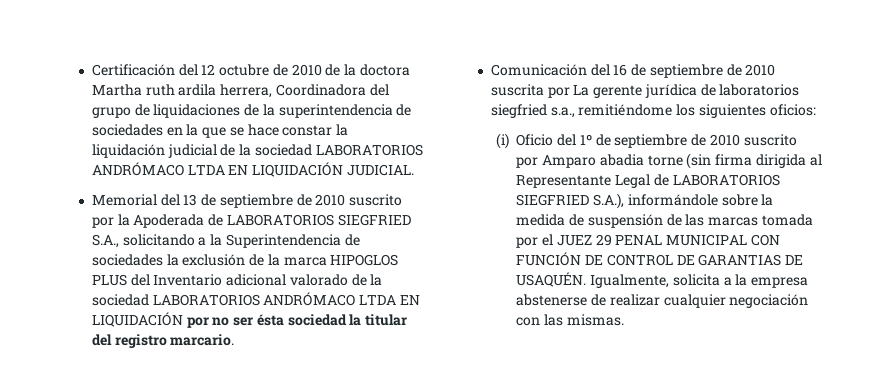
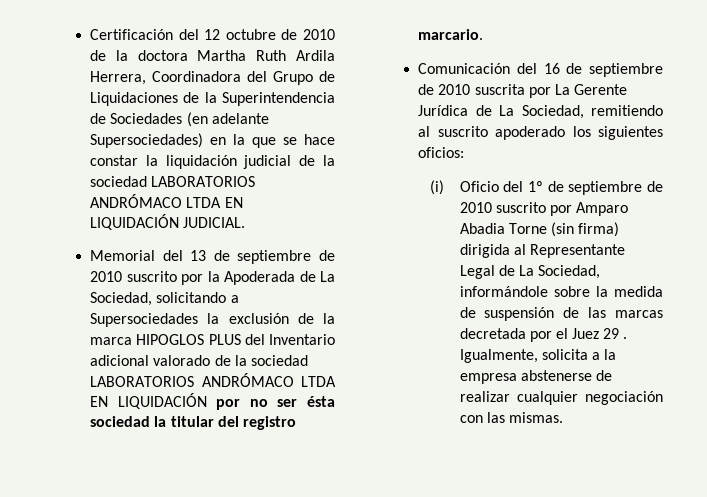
- Certificación del 12 octubre de 2010 de la doctora Martha ruth ardila herrera, Coordinadora del grupo de liquidaciones de la superintendencia de sociedades en la que se hace constar la liquidación judicial de la sociedad LABORATORIOS ANDRÓMACO LTDA EN LIQUIDACIÓN JUDICIAL.
+ Certificación del 12 octubre de 2010 de la doctora Martha Ruth Ardila Herrera, Coordinadora del Grupo de Liquidaciones de la Superintendencia de Sociedades (en adelante Supersociedades) en la que se hace constar la liquidación judicial de la sociedad LABORATORIOS ANDRÓMACO LTDA EN LIQUIDACIÓN JUDICIAL.
- Memorial del 13 de septiembre de 2010 suscrito por la Apoderada de LABORATORIOS SIEGFRIED S.A., solicitando a la Superintendencia de sociedades la exclusión de la marca HIPOGLOS PLUS del Inventario adicional valorado de la sociedad LABORATORIOS ANDRÓMACO LTDA EN LIQUIDACIÓN por no ser ésta sociedad la titular del registro marcario.
+ Memorial del 13 de septiembre de 2010 suscrito por la Apoderada de La Sociedad, solicitando a Supersociedades la exclusión de la marca HIPOGLOS PLUS del Inventario adicional valorado de la sociedad LABORATORIOS ANDRÓMACO LTDA EN LIQUIDACIÓN por no ser ésta sociedad la titular del registro marcario.
- Comunicación del 16 de septiembre de 2010 suscrita por La gerente jurídica de laboratorios siegfried s.a., remitiéndome los siguientes oficios:
+ Comunicación del 16 de septiembre de 2010 suscrita por La Gerente Jurídica de La Sociedad, remitiendo al suscrito apoderado los siguientes oficios:
- (i) Oficio del 1º de septiembre de 2010 suscrito por Amparo abadia torne (sin firma dirigida al Representante Legal de LABORATORIOS SIEGFRIED S.A.), informándole sobre la medida de suspensión de las marcas tomada por el JUEZ 29 PENAL MUNICIPAL CON FUNCIÓN DE CONTROL DE GARANTIAS DE USAQUÉN.
+ (i) Oficio del 1º de septiembre de 2010 suscrito por Amparo Abadia Torne (sin firma) dirigida al Representante Legal de La Sociedad, informándole sobre la medida de suspensión de las marcas decretada por el Juez 29 .

